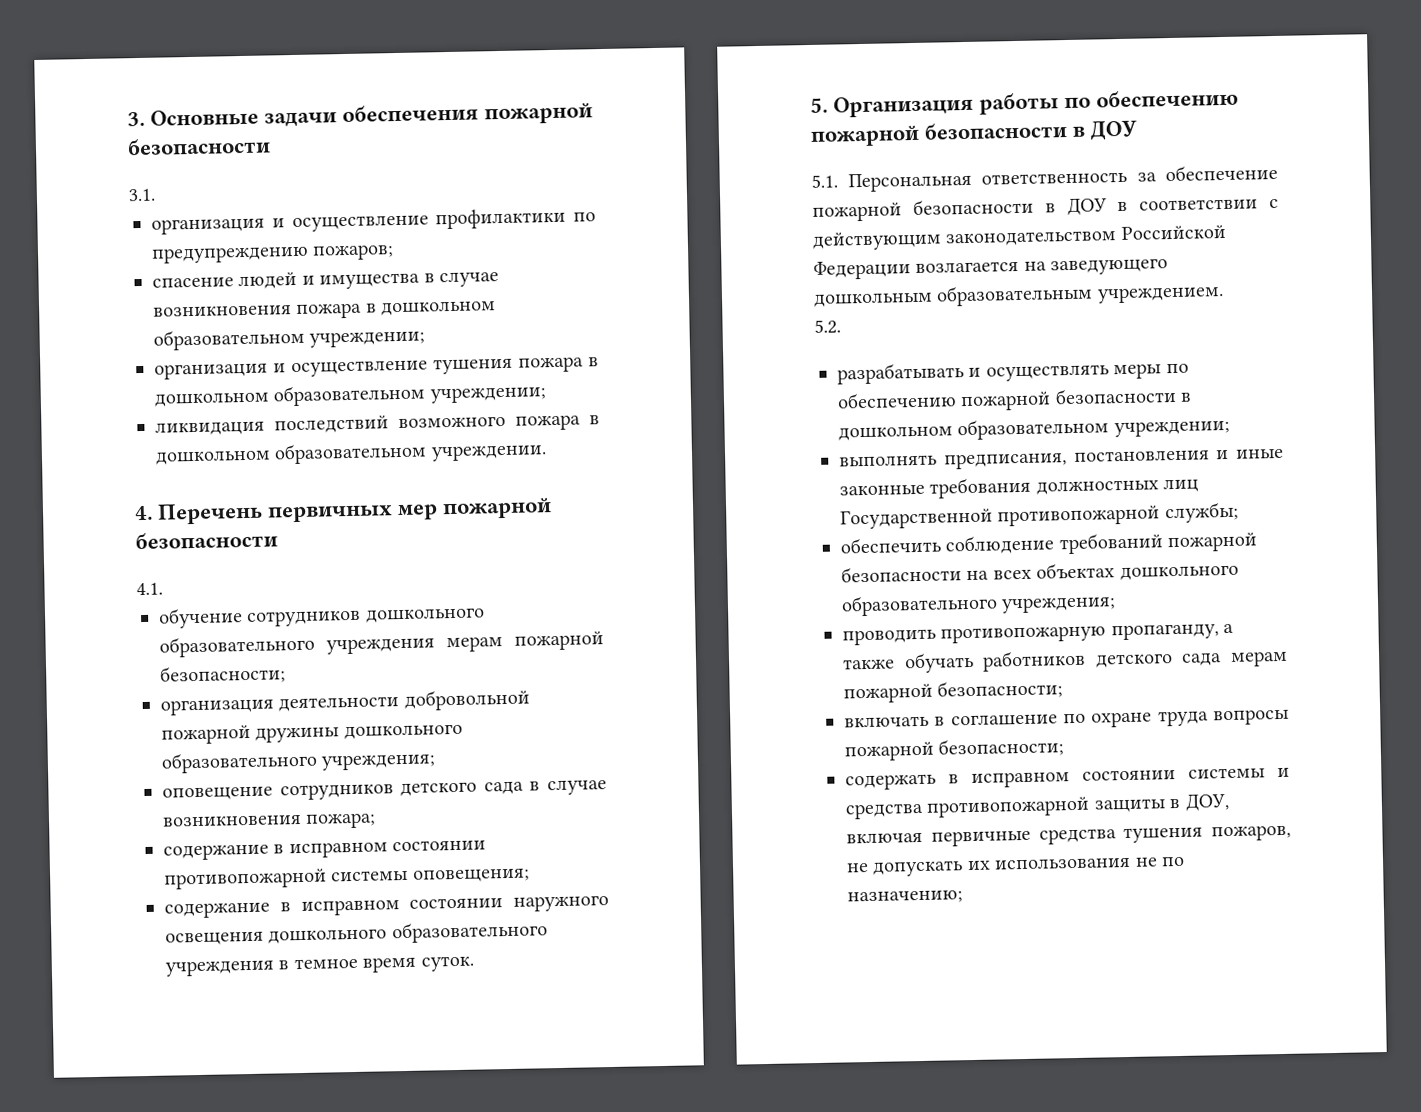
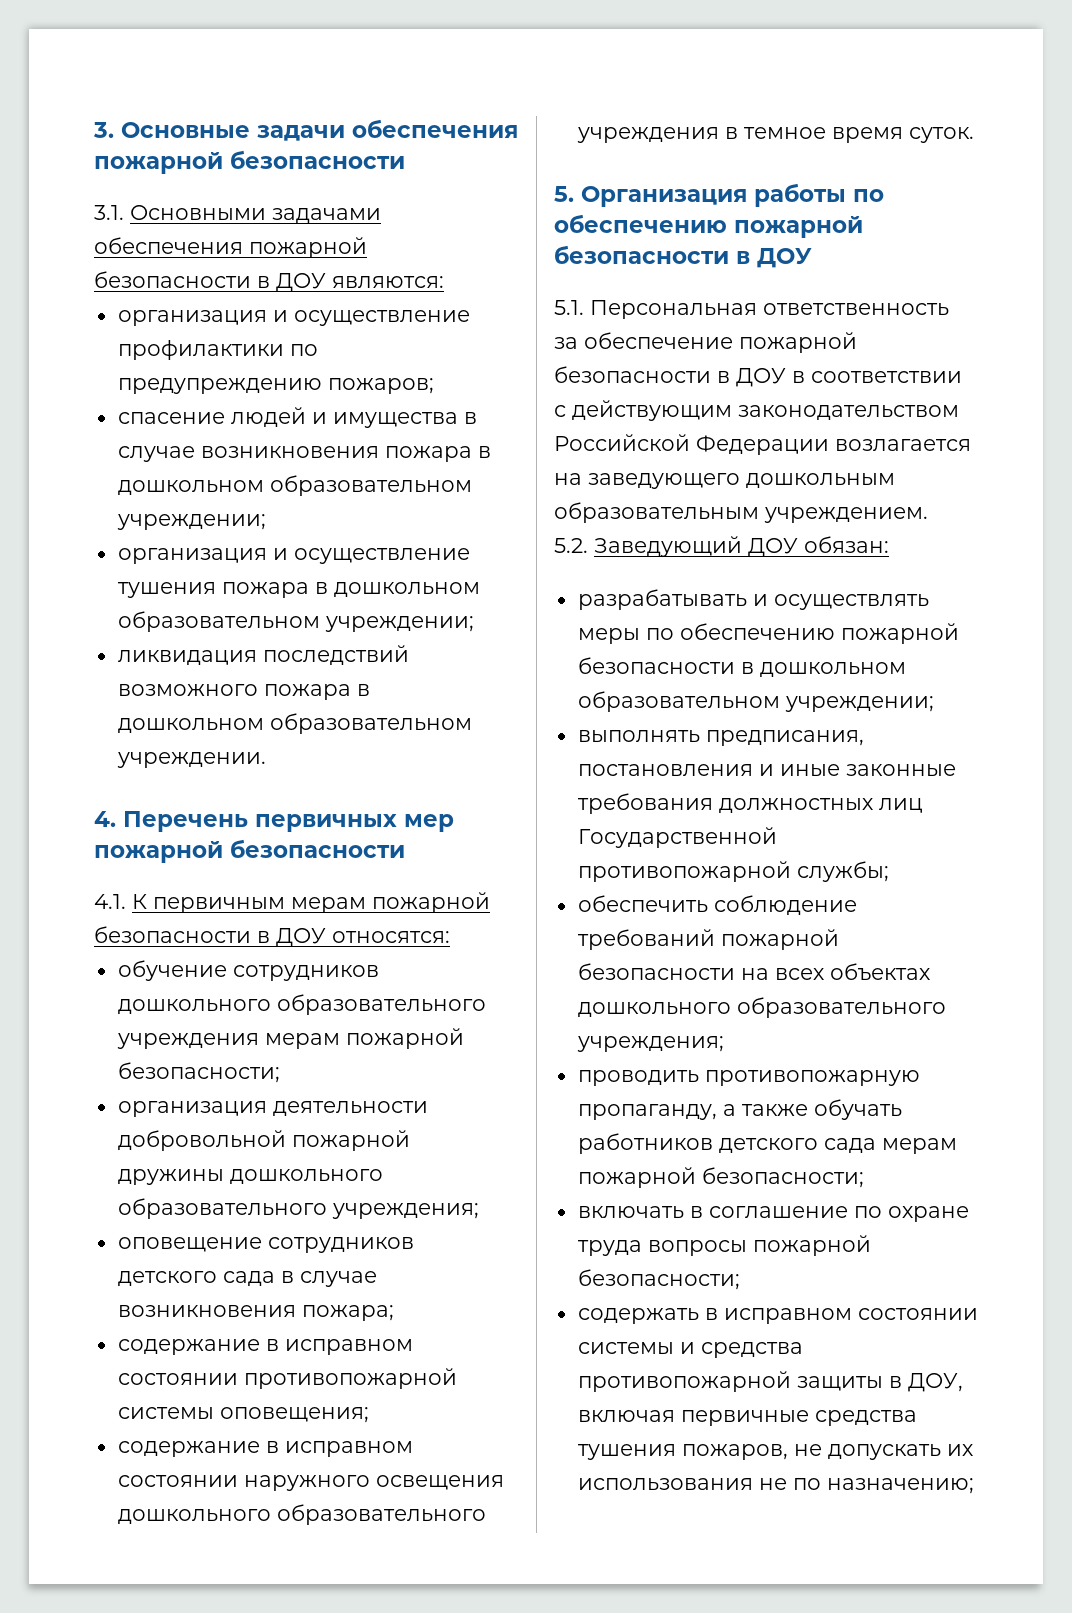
- 3.1.
+ 3.1. Основными задачами обеспечения пожарной безопасности в ДОУ являются:
- 4.1.
+ 4.1. К первичным мерам пожарной безопасности в ДОУ относятся:
- 5.2.
+ 5.2. Заведующий ДОУ обязан:

